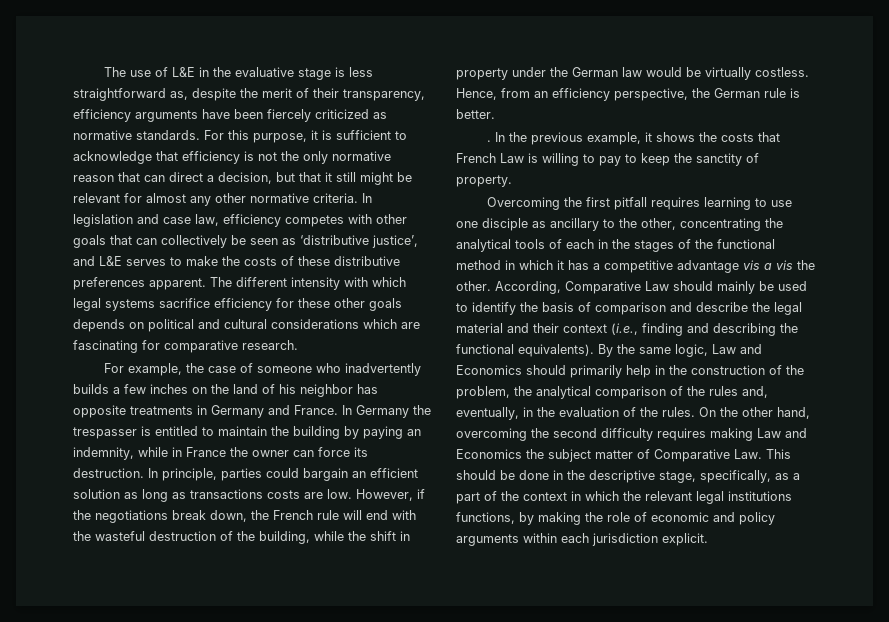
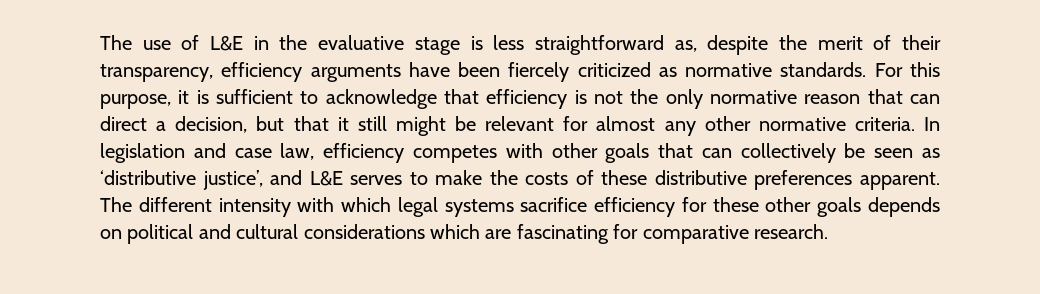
- For example, the case of someone who inadvertently builds a few inches on the land of his neighbor has opposite treatments in Germany and France. In Germany the trespasser is entitled to maintain the building by paying an indemnity, while in France the owner can force its destruction. In principle, parties could bargain an efficient solution as long as transactions costs are low. However, if the negotiations break down, the French rule will end with the wasteful destruction of the building, while the shift in property under the German law would be virtually costless. Hence, from an efficiency perspective, the German rule is better.
- . In the previous example, it shows the costs that French Law is willing to pay to keep the sanctity of property.
- Overcoming the first pitfall requires learning to use one disciple as ancillary to the other, concentrating the analytical tools of each in the stages of the functional method in which it has a competitive advantage vis a vis the other. According, Comparative Law should mainly be used to identify the basis of comparison and describe the legal material and their context (i.e., finding and describing the functional equivalents). By the same logic, Law and Economics should primarily help in the construction of the problem, the analytical comparison of the rules and, eventually, in the evaluation of the rules. On the other hand, overcoming the second difficulty requires making Law and Economics the subject matter of Comparative Law. This should be done in the descriptive stage, specifically, as a part of the context in which the relevant legal institutions functions, by making the role of economic and policy arguments within each jurisdiction explicit.

